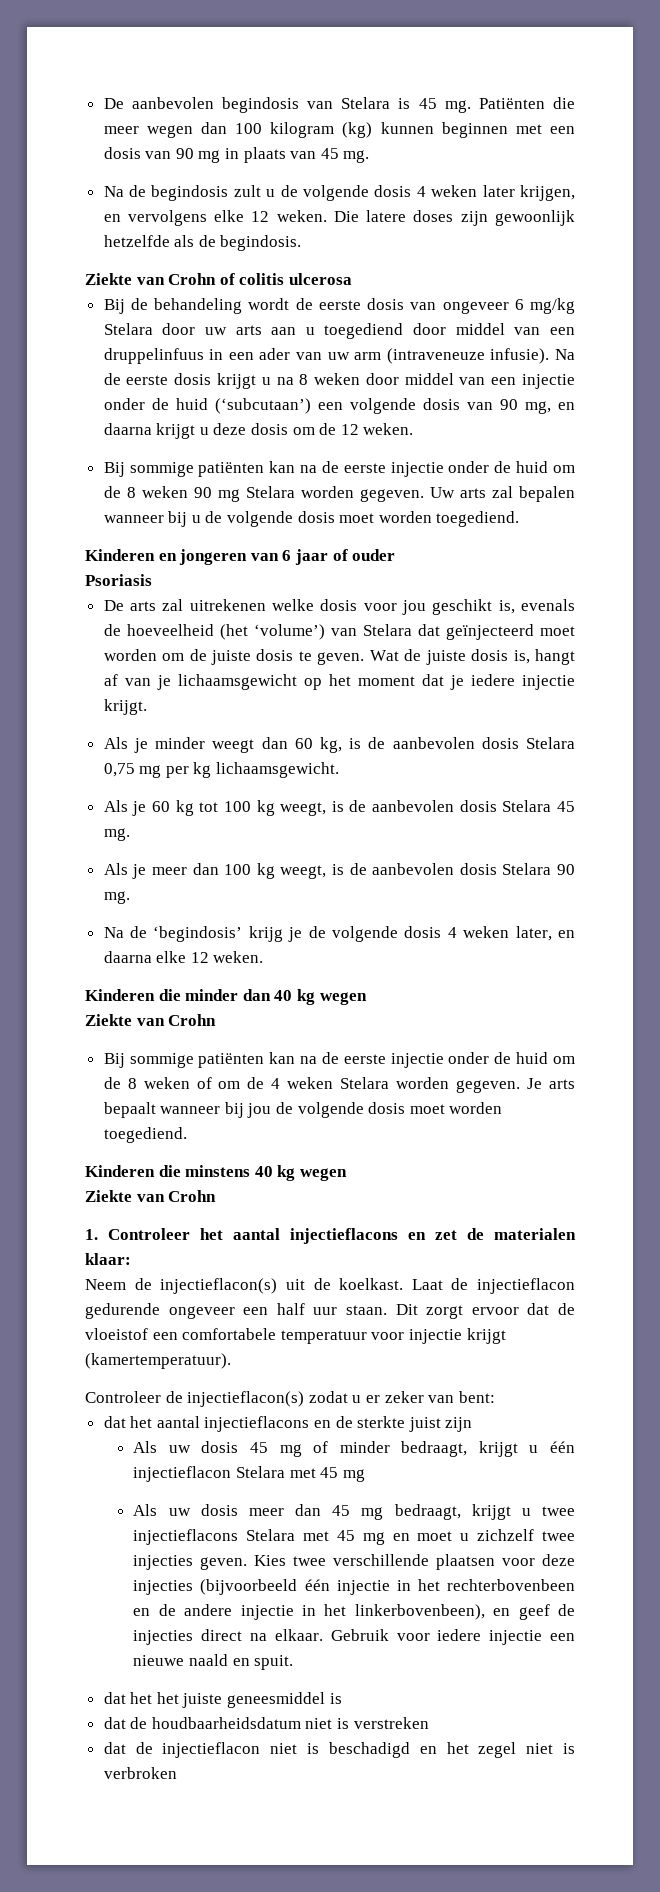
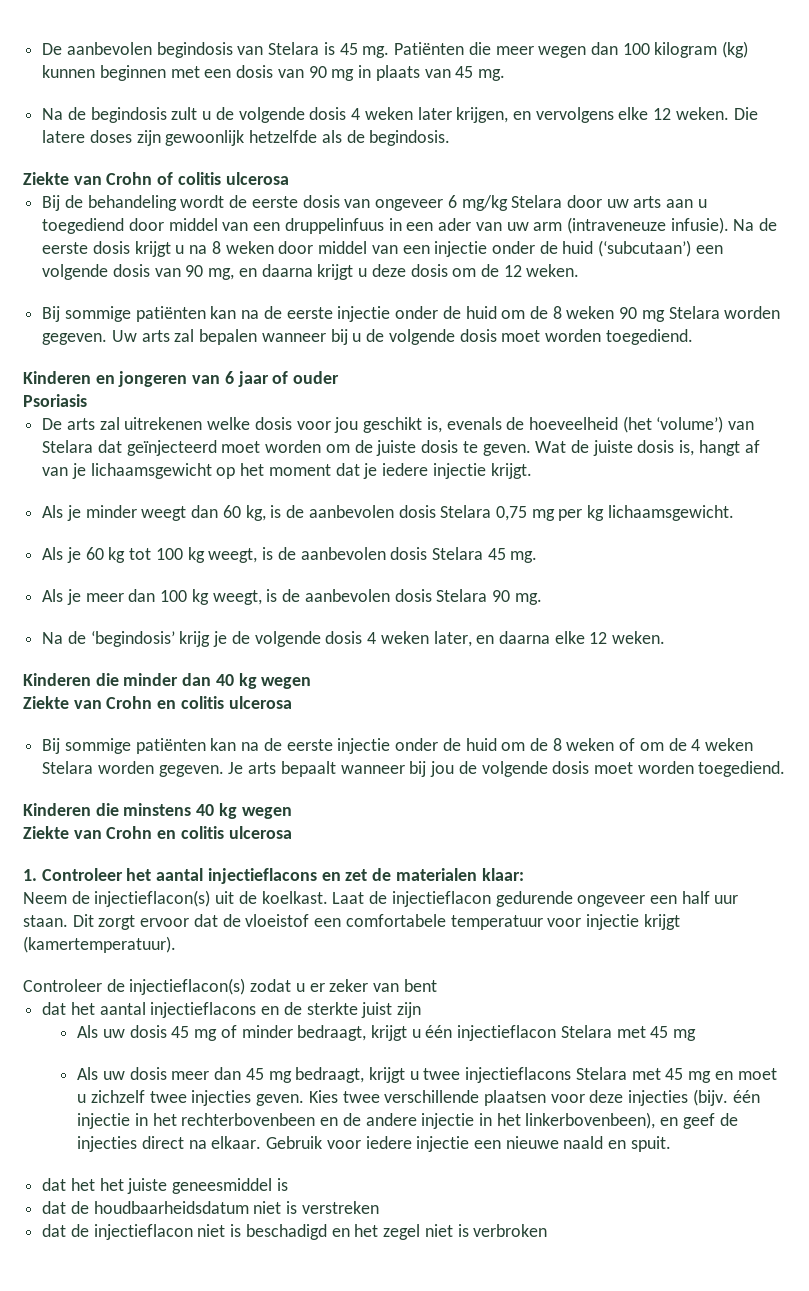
  Kinderen die minder dan 40 kg wegen
- Ziekte van Crohn
+ Ziekte van Crohn en colitis ulcerosa
  Kinderen die minstens 40 kg wegen
- Ziekte van Crohn
+ Ziekte van Crohn en colitis ulcerosa
- Controleer de injectieflacon(s) zodat u er zeker van bent:
+ Controleer de injectieflacon(s) zodat u er zeker van bent
- Kies twee verschillende plaatsen voor deze injecties (bijvoorbeeld één injectie in het rechterbovenbeen en de andere injectie in het linkerbovenbeen), en geef de injecties direct na elkaar.
+ Kies twee verschillende plaatsen voor deze injecties (bijv. één injectie in het rechterbovenbeen en de andere injectie in het linkerbovenbeen), en geef de injecties direct na elkaar.

